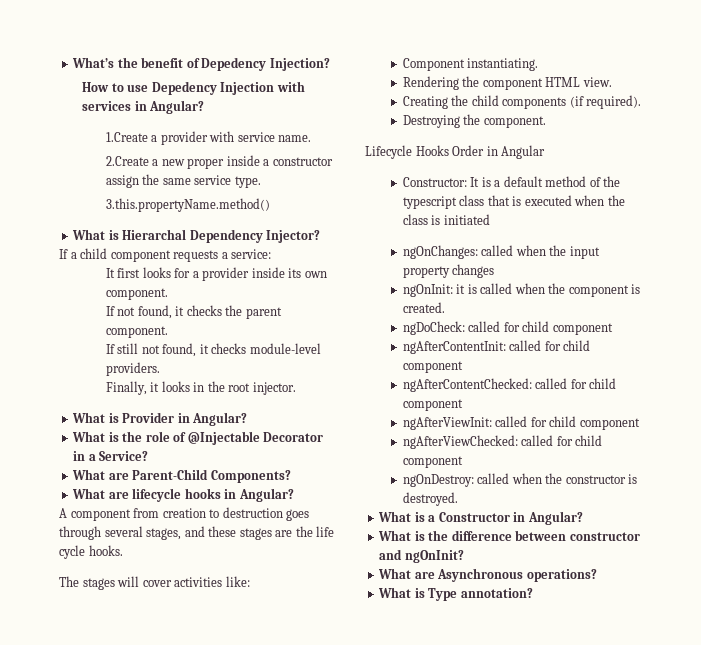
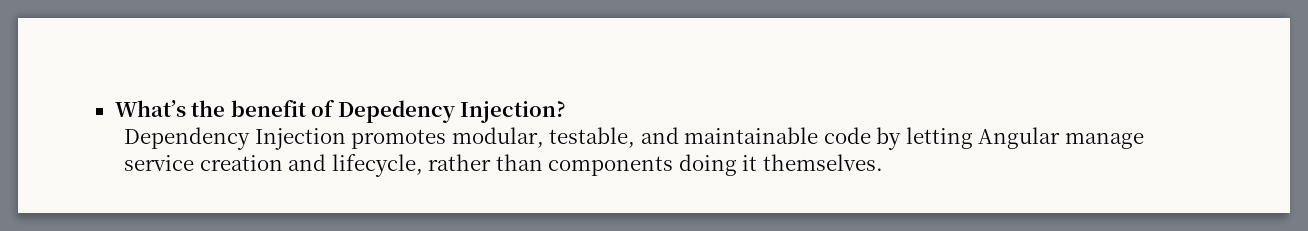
- How to use Depedency Injection with services in Angular?
- 1.Create a provider with service name.
- 2.Create a new proper inside a constructor assign the same service type.
- 3.this.propertyName.method()
- What is Hierarchal Dependency Injector?
- If a child component requests a service:
- It first looks for a provider inside its own component.
- If not found, it checks the parent component.
- If still not found, it checks module-level providers.
- Finally, it looks in the root injector.
- What is Provider in Angular?
- What is the role of @Injectable Decorator in a Service?
- What are Parent-Child Components?
- What are lifecycle hooks in Angular?
- A component from creation to destruction goes through several stages, and these stages are the life cycle hooks.
- The stages will cover activities like:
- Component instantiating.
- Rendering the component HTML view.
- Creating the child components (if required).
- Destroying the component.
- Lifecycle Hooks Order in Angular
- Constructor: It is a default method of the typescript class that is executed when the class is initiated
- ngOnChanges: called when the input property changes
- ngOnInit: it is called when the component is created.
- ngDoCheck: called for child component
- ngAfterContentInit: called for child component
- ngAfterContentChecked: called for child component
- ngAfterViewInit: called for child component
- ngAfterViewChecked: called for child component
- ngOnDestroy: called when the constructor is destroyed.
- What is a Constructor in Angular?
- What is the difference between constructor and ngOnInit?
- What are Asynchronous operations?
- What is Type annotation?
+ Dependency Injection promotes modular, testable, and maintainable code by letting Angular manage service creation and lifecycle, rather than components doing it themselves.

